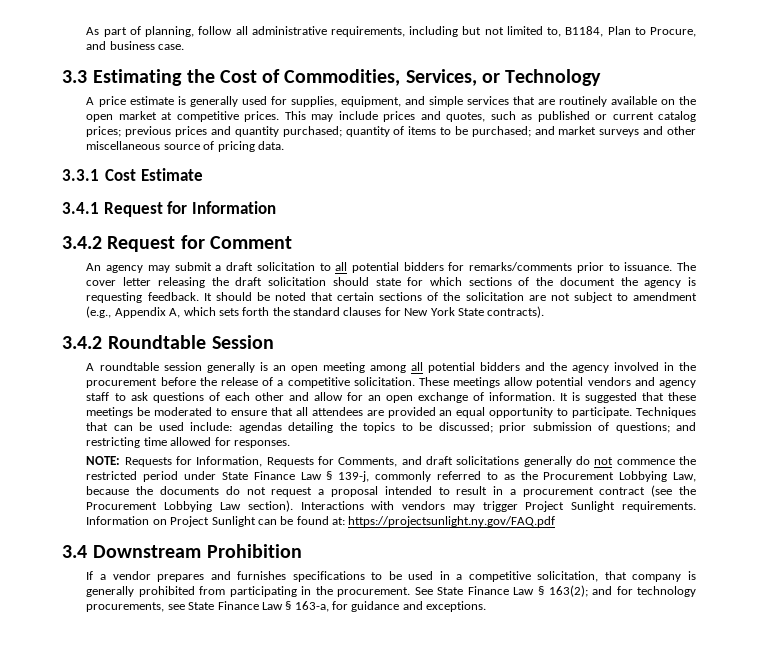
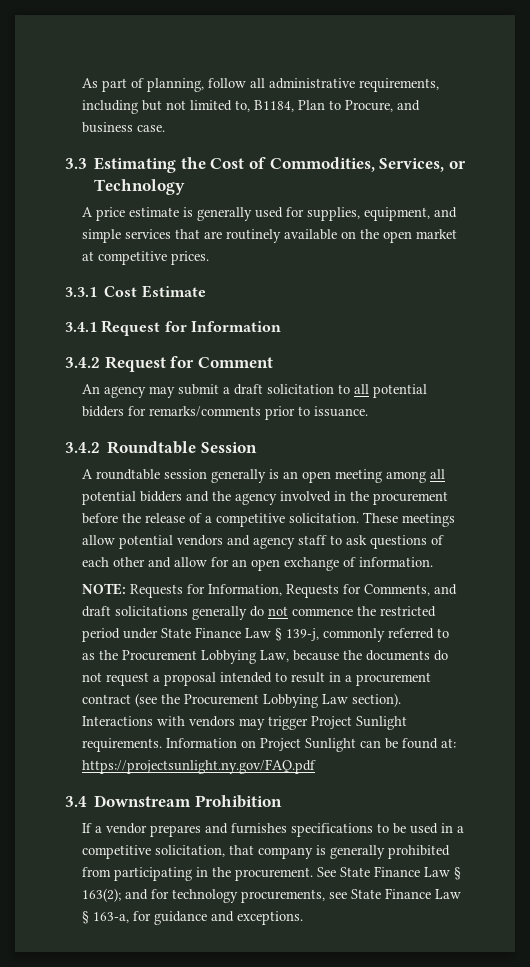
- This may include prices and quotes, such as published or current catalog prices; previous prices and quantity purchased; quantity of items to be purchased; and market surveys and other miscellaneous source of pricing data.
- The cover letter releasing the draft solicitation should state for which sections of the document the agency is requesting feedback. It should be noted that certain sections of the solicitation are not subject to amendment (e.g., Appendix A, which sets forth the standard clauses for New York State contracts).
- It is suggested that these meetings be moderated to ensure that all attendees are provided an equal opportunity to participate. Techniques that can be used include: agendas detailing the topics to be discussed; prior submission of questions; and restricting time allowed for responses.

